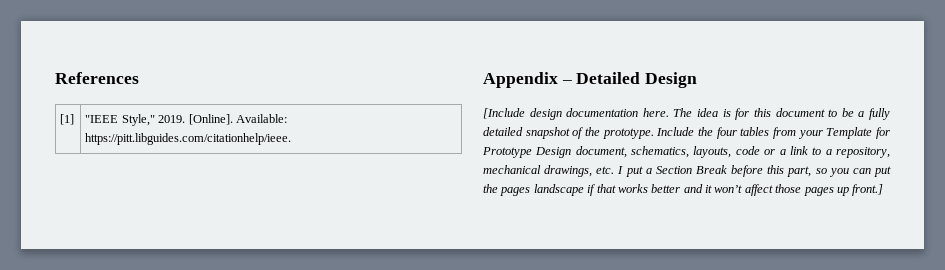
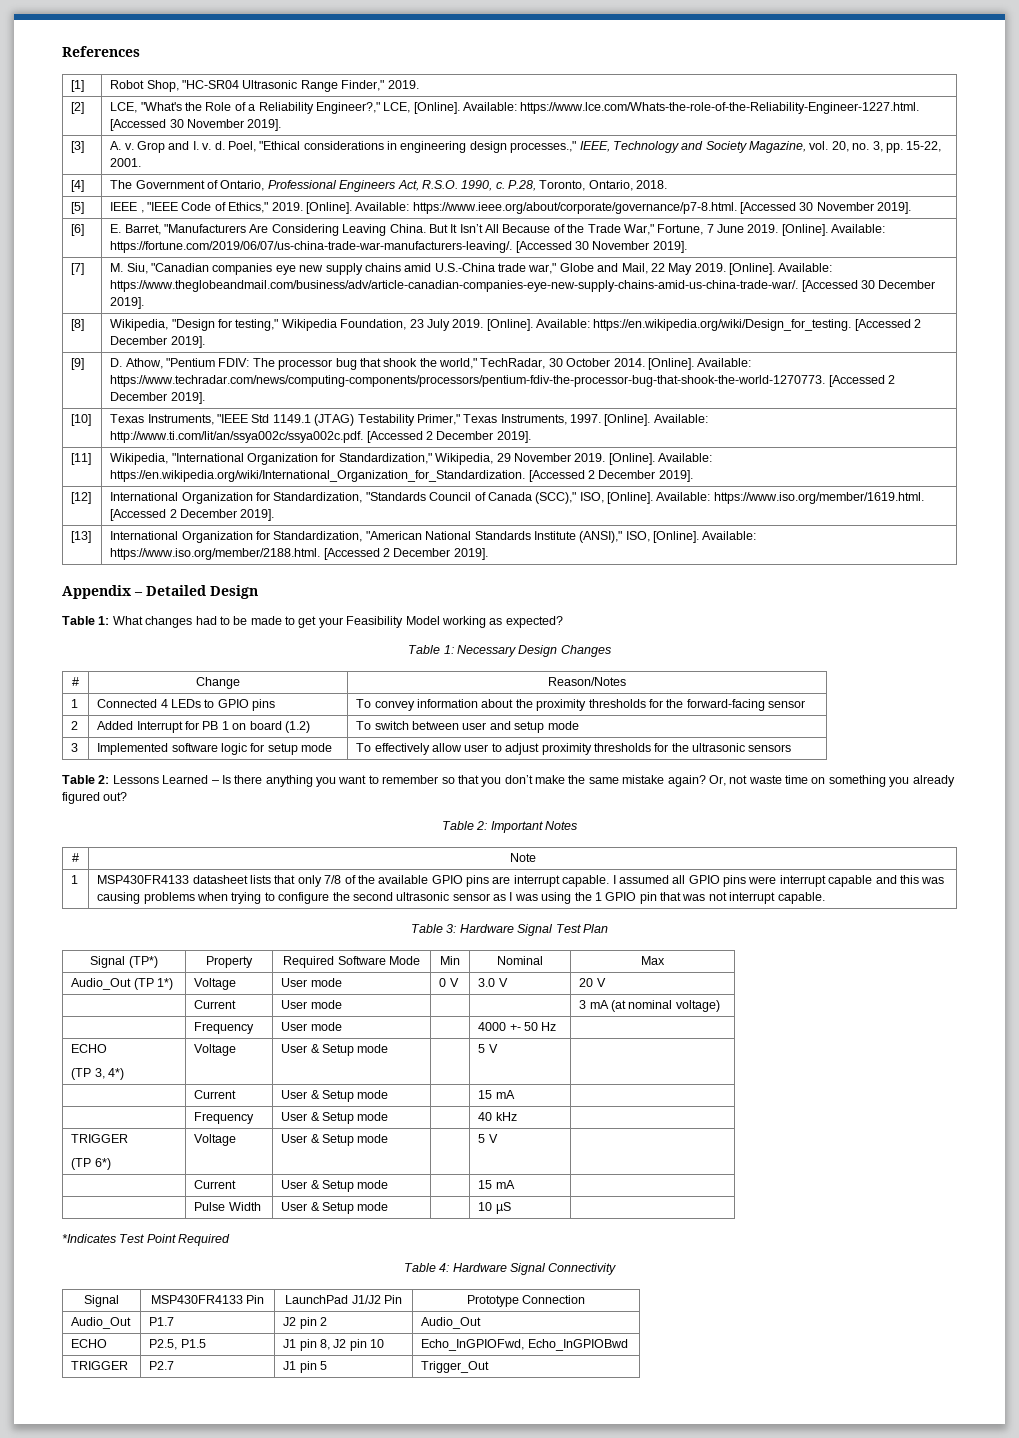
- [1] | "IEEE Style," 2019. [Online]. Available: https://pitt.libguides.com/citationhelp/ieee.
+ [1] | Robot Shop, "HC-SR04 Ultrasonic Range Finder," 2019.
+ [2] | LCE, "What's the Role of a Reliability Engineer?," LCE, [Online]. Available: https://www.lce.com/Whats-the-role-of-the-Reliability-Engineer-1227.html. [Accessed 30 November 2019].
+ [3] | A. v. Grop and I. v. d. Poel, "Ethical considerations in engineering design processes.," IEEE, Technology and Society Magazine, vol. 20, no. 3, pp. 15-22, 2001.
+ [4] | The Government of Ontario, Professional Engineers Act, R.S.O. 1990, c. P.28, Toronto, Ontario, 2018.
+ [5] | IEEE , "IEEE Code of Ethics," 2019. [Online]. Available: https://www.ieee.org/about/corporate/governance/p7-8.html. [Accessed 30 November 2019].
+ [6] | E. Barret, "Manufacturers Are Considering Leaving China. But It Isn’t All Because of the Trade War," Fortune, 7 June 2019. [Online]. Available: https://fortune.com/2019/06/07/us-china-trade-war-manufacturers-leaving/. [Accessed 30 November 2019].
+ [7] | M. Siu, "Canadian companies eye new supply chains amid U.S.-China trade war," Globe and Mail, 22 May 2019. [Online]. Available: https://www.theglobeandmail.com/business/adv/article-canadian-companies-eye-new-supply-chains-amid-us-china-trade-war/. [Accessed 30 December 2019].
+ [8] | Wikipedia, "Design for testing," Wikipedia Foundation, 23 July 2019. [Online]. Available: https://en.wikipedia.org/wiki/Design_for_testing. [Accessed 2 December 2019].
+ [9] | D. Athow, "Pentium FDIV: The processor bug that shook the world," TechRadar, 30 October 2014. [Online]. Available: https://www.techradar.com/news/computing-components/processors/pentium-fdiv-the-processor-bug-that-shook-the-world-1270773. [Accessed 2 December 2019].
+ [10] | Texas Instruments, "IEEE Std 1149.1 (JTAG) Testability Primer," Texas Instruments, 1997. [Online]. Available: http://www.ti.com/lit/an/ssya002c/ssya002c.pdf. [Accessed 2 December 2019].
+ [11] | Wikipedia, "International Organization for Standardization," Wikipedia, 29 November 2019. [Online]. Available: https://en.wikipedia.org/wiki/International_Organization_for_Standardization. [Accessed 2 December 2019].
+ [12] | International Organization for Standardization, "Standards Council of Canada (SCC)," ISO, [Online]. Available: https://www.iso.org/member/1619.html. [Accessed 2 December 2019].
+ [13] | International Organization for Standardization, "American National Standards Institute (ANSI)," ISO, [Online]. Available: https://www.iso.org/member/2188.html. [Accessed 2 December 2019].
  Appendix – Detailed Design
- [Include design documentation here. The idea is for this document to be a fully detailed snapshot of the prototype. Include the four tables from your Template for Prototype Design document, schematics, layouts, code or a link to a repository, mechanical drawings, etc. I put a Section Break before this part, so you can put the pages landscape if that works better and it won’t affect those pages up front.]
+ Table 1: What changes had to be made to get your Feasibility Model working as expected?
+ Table 1: Necessary Design Changes
+ # | Change | Reason/Notes
+ 1 | Connected 4 LEDs to GPIO pins | To convey information about the proximity thresholds for the forward-facing sensor
+ 2 | Added Interrupt for PB 1 on board (1.2) | To switch between user and setup mode
+ 3 | Implemented software logic for setup mode | To effectively allow user to adjust proximity thresholds for the ultrasonic sensors
+ Table 2: Lessons Learned – Is there anything you want to remember so that you don’t make the same mistake again? Or, not waste time on something you already figured out?
+ Table 2: Important Notes
+ # | Note
+ 1 | MSP430FR4133 datasheet lists that only 7/8 of the available GPIO pins are interrupt capable. I assumed all GPIO pins were interrupt capable and this was causing problems when trying to configure the second ultrasonic sensor as I was using the 1 GPIO pin that was not interrupt capable.
+ Table 3: Hardware Signal Test Plan
+ Signal (TP*) | Property | Required Software Mode | Min | Nominal | Max
+ Audio_Out (TP 1*) | Voltage | User mode | 0 V | 3.0 V | 20 V
+ | Current | User mode | | | 3 mA (at nominal voltage)
+ | Frequency | User mode | | 4000 +- 50 Hz |
+ ECHO
+ (TP 3, 4*) | Voltage | User & Setup mode | | 5 V |
+ | Current | User & Setup mode | | 15 mA |
+ | Frequency | User & Setup mode | | 40 kHz |
+ TRIGGER
+ (TP 6*) | Voltage | User & Setup mode | | 5 V |
+ | Current | User & Setup mode | | 15 mA |
+ | Pulse Width | User & Setup mode | | 10 µS |
+ *Indicates Test Point Required
+ Table 4: Hardware Signal Connectivity
+ Signal | MSP430FR4133 Pin | LaunchPad J1/J2 Pin | Prototype Connection
+ Audio_Out | P1.7 | J2 pin 2 | Audio_Out
+ ECHO | P2.5, P1.5 | J1 pin 8, J2 pin 10 | Echo_InGPIOFwd, Echo_InGPIOBwd
+ TRIGGER | P2.7 | J1 pin 5 | Trigger_Out

